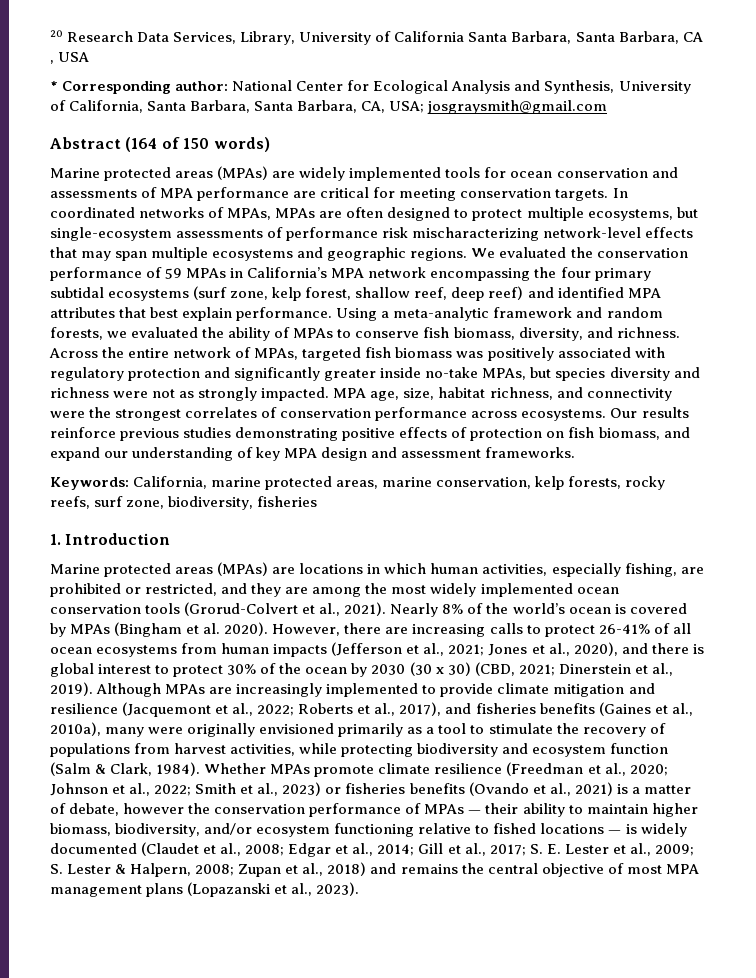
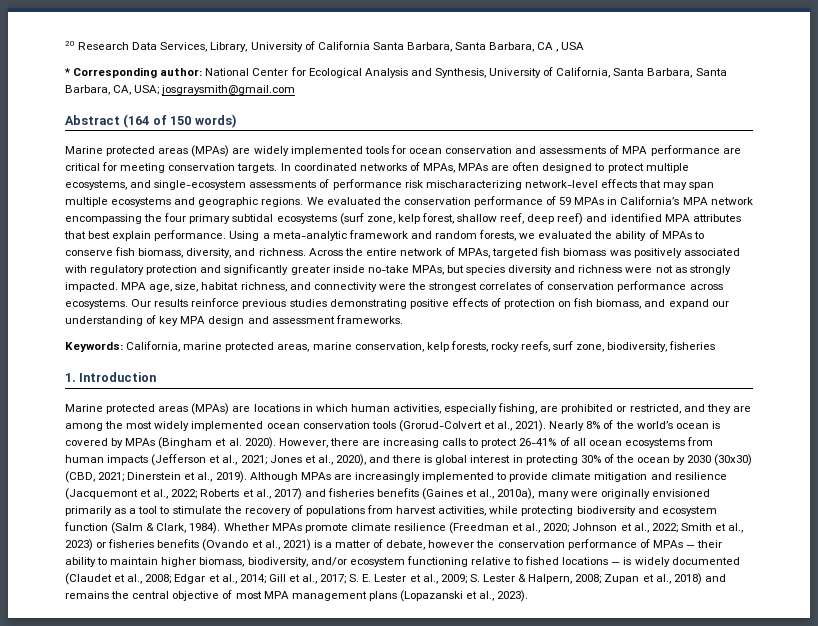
- In coordinated networks of MPAs, MPAs are often designed to protect multiple ecosystems, but single-ecosystem assessments of performance risk mischaracterizing network-level effects that may span multiple ecosystems and geographic regions.
+ In coordinated networks of MPAs, MPAs are often designed to protect multiple ecosystems, and single-ecosystem assessments of performance risk mischaracterizing network-level effects that may span multiple ecosystems and geographic regions.
- However, there are increasing calls to protect 26-41% of all ocean ecosystems from human impacts (Jefferson et al., 2021; Jones et al., 2020), and there is global interest to protect 30% of the ocean by 2030 (30 x 30) (CBD, 2021; Dinerstein et al., 2019).
+ However, there are increasing calls to protect 26-41% of all ocean ecosystems from human impacts (Jefferson et al., 2021; Jones et al., 2020), and there is global interest in protecting 30% of the ocean by 2030 (30x30) (CBD, 2021; Dinerstein et al., 2019).
- Although MPAs are increasingly implemented to provide climate mitigation and resilience (Jacquemont et al., 2022; Roberts et al., 2017), and fisheries benefits (Gaines et al., 2010a), many were originally envisioned primarily as a tool to stimulate the recovery of populations from harvest activities, while protecting biodiversity and ecosystem function (Salm & Clark, 1984).
+ Although MPAs are increasingly implemented to provide climate mitigation and resilience (Jacquemont et al., 2022; Roberts et al., 2017) and fisheries benefits (Gaines et al., 2010a), many were originally envisioned primarily as a tool to stimulate the recovery of populations from harvest activities, while protecting biodiversity and ecosystem function (Salm & Clark, 1984).

